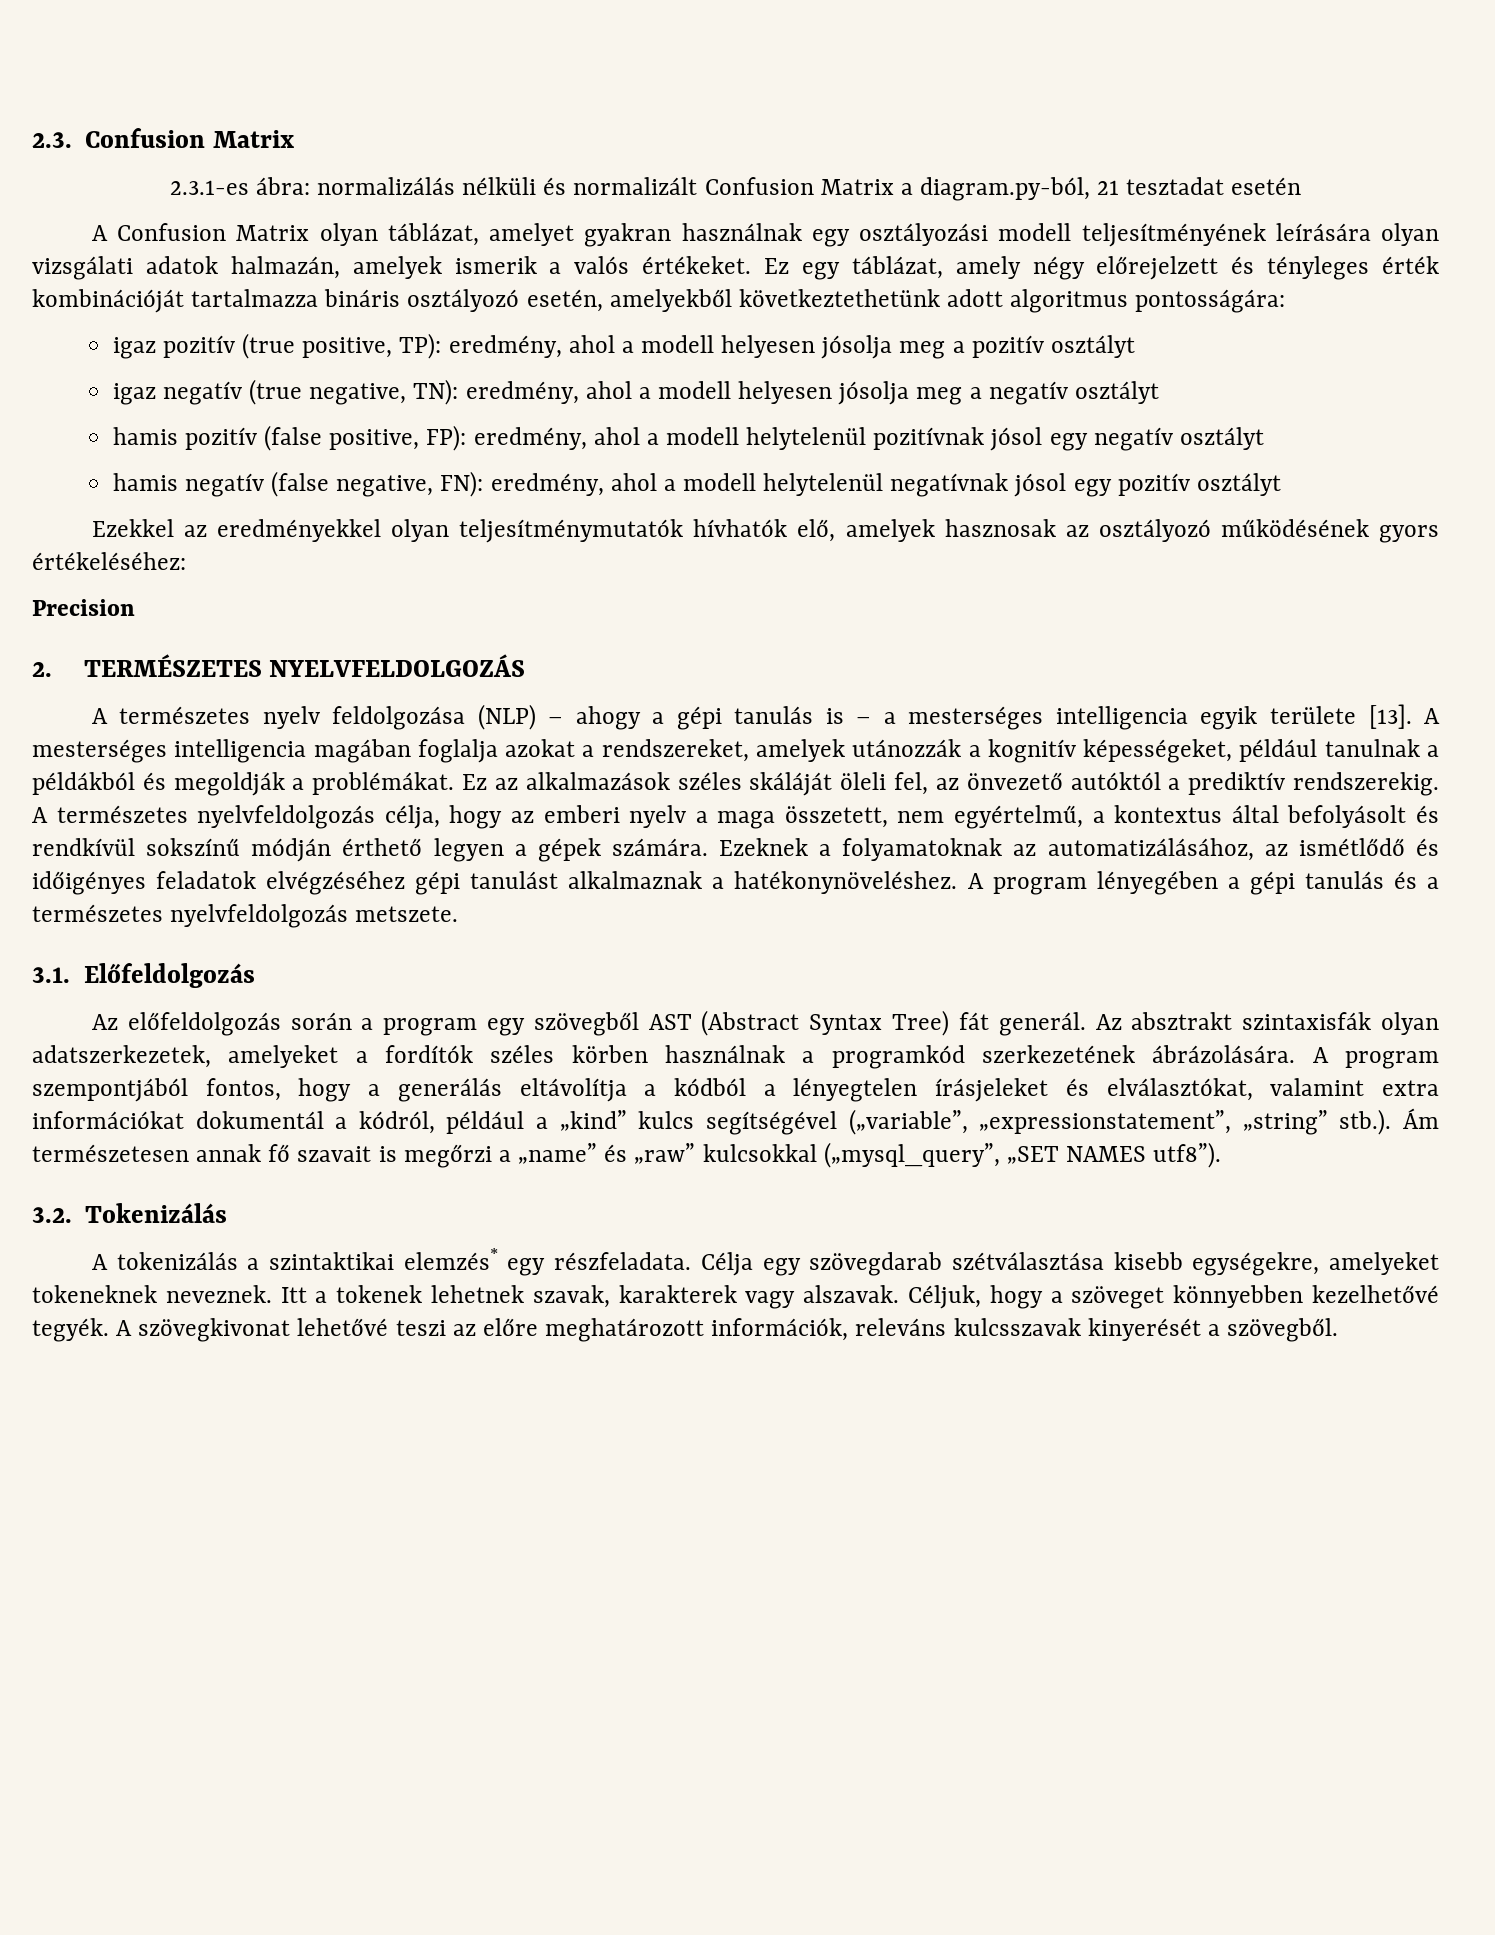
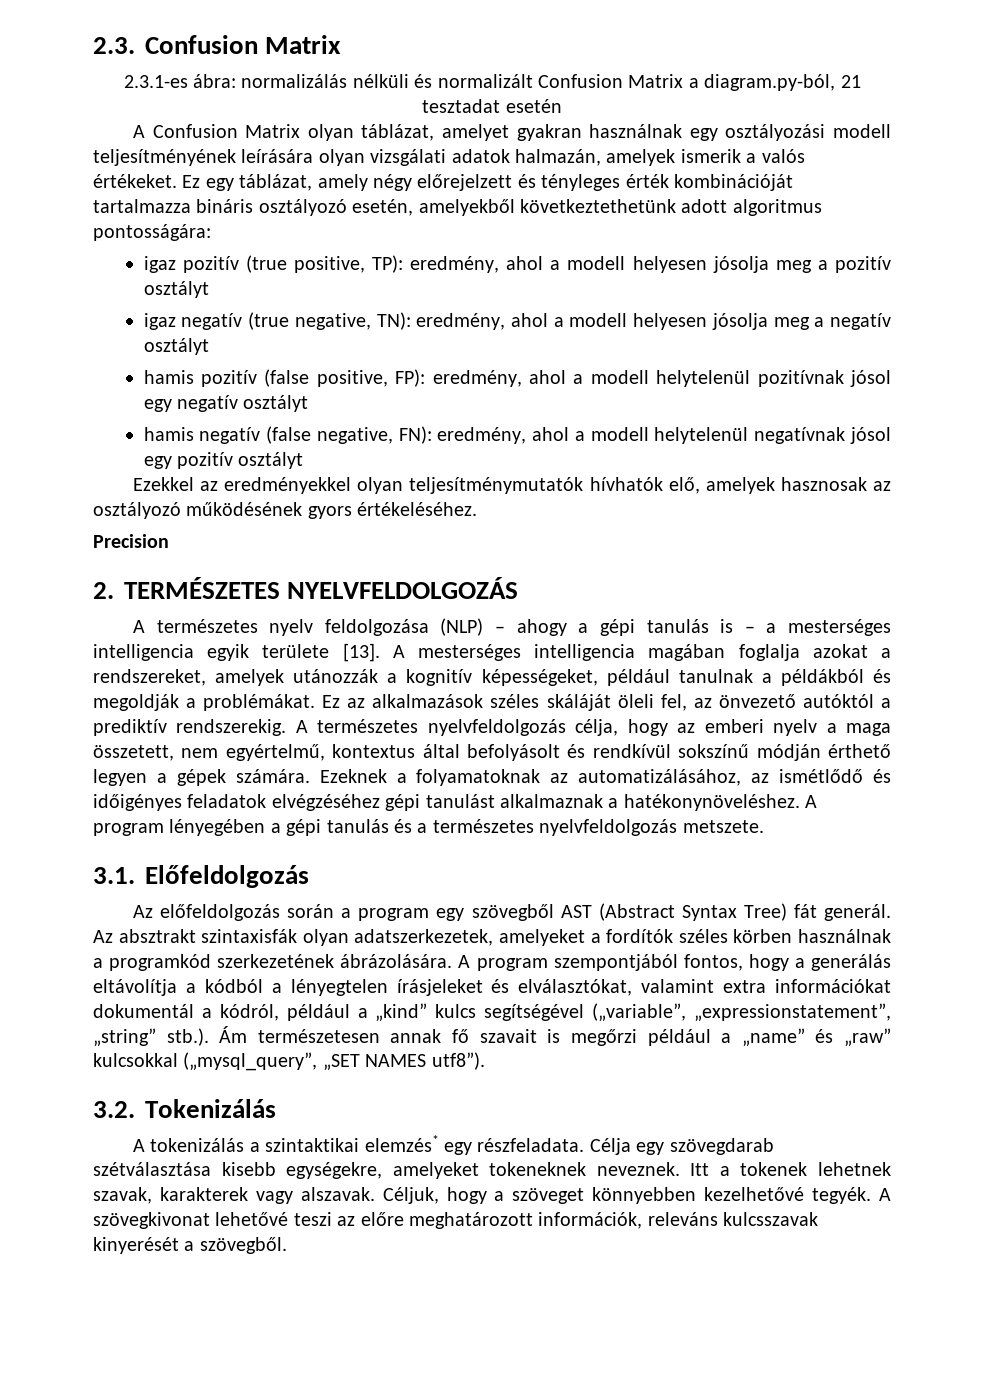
- Ezekkel az eredményekkel olyan teljesítménymutatók hívhatók elő, amelyek hasznosak az osztályozó működésének gyors értékeléséhez:
+ Ezekkel az eredményekkel olyan teljesítménymutatók hívhatók elő, amelyek hasznosak az osztályozó működésének gyors értékeléséhez.
- A természetes nyelvfeldolgozás célja, hogy az emberi nyelv a maga összetett, nem egyértelmű, a kontextus által befolyásolt és rendkívül sokszínű módján érthető legyen a gépek számára.
+ A természetes nyelvfeldolgozás célja, hogy az emberi nyelv a maga összetett, nem egyértelmű, kontextus által befolyásolt és rendkívül sokszínű módján érthető legyen a gépek számára.
- A program szempontjából fontos, hogy a generálás eltávolítja a kódból a lényegtelen írásjeleket és elválasztókat, valamint extra információkat dokumentál a kódról, például a „kind” kulcs segítségével („variable”, „expressionstatement”, „string” stb.). Ám természetesen annak fő szavait is megőrzi a „name” és „raw” kulcsokkal („mysql_query”, „SET NAMES utf8”).
+ A program szempontjából fontos, hogy a generálás eltávolítja a kódból a lényegtelen írásjeleket és elválasztókat, valamint extra információkat dokumentál a kódról, például a „kind” kulcs segítségével („variable”, „expressionstatement”, „string” stb.). Ám természetesen annak fő szavait is megőrzi például a „name” és „raw” kulcsokkal („mysql_query”, „SET NAMES utf8”).

